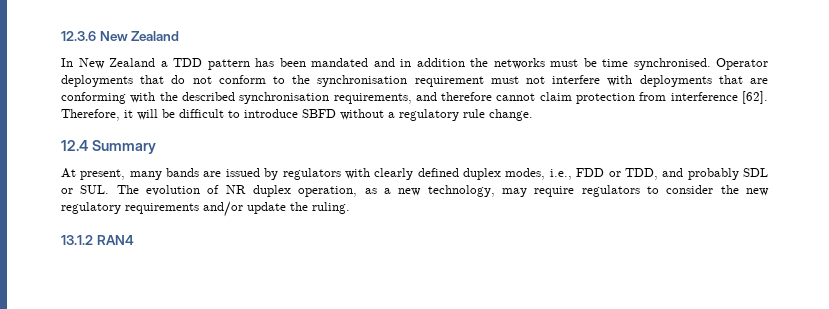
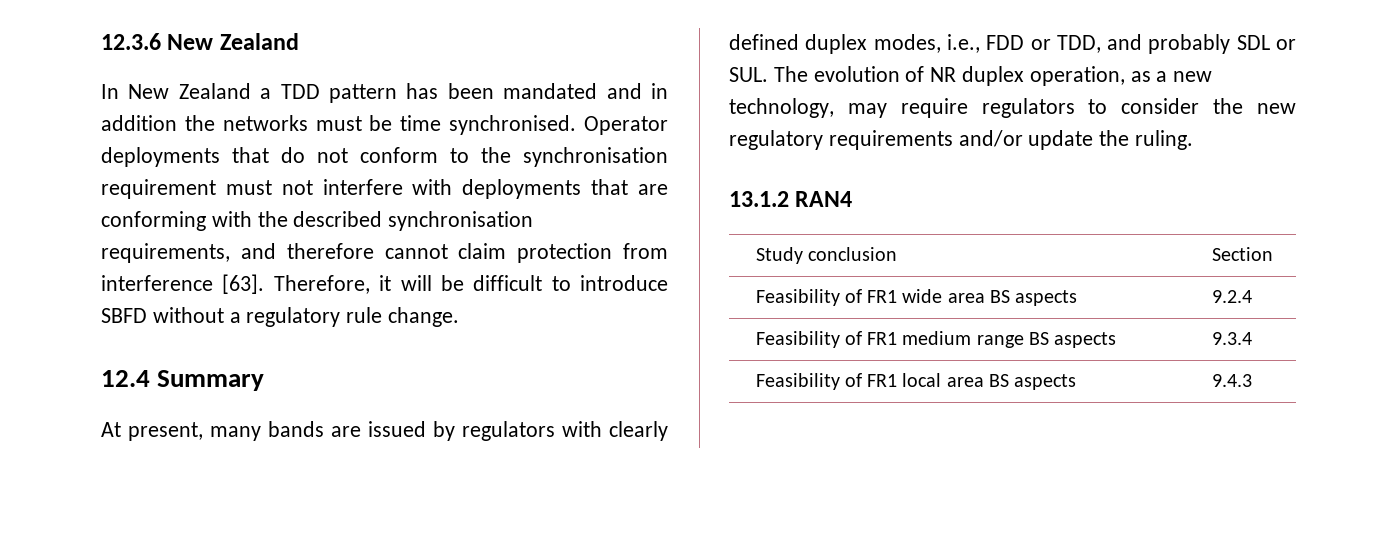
- Operator deployments that do not conform to the synchronisation requirement must not interfere with deployments that are conforming with the described synchronisation requirements, and therefore cannot claim protection from interference [62].
+ Operator deployments that do not conform to the synchronisation requirement must not interfere with deployments that are conforming with the described synchronisation requirements, and therefore cannot claim protection from interference [63].
+ Study conclusion | Section
+ Feasibility of FR1 wide area BS aspects | 9.2.4
+ Feasibility of FR1 medium range BS aspects | 9.3.4
+ Feasibility of FR1 local area BS aspects | 9.4.3

